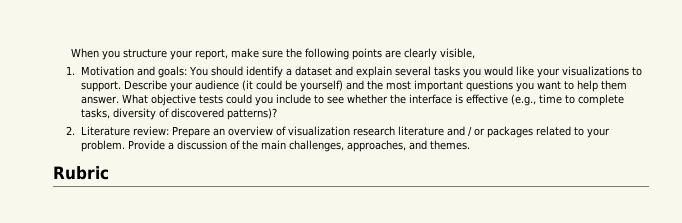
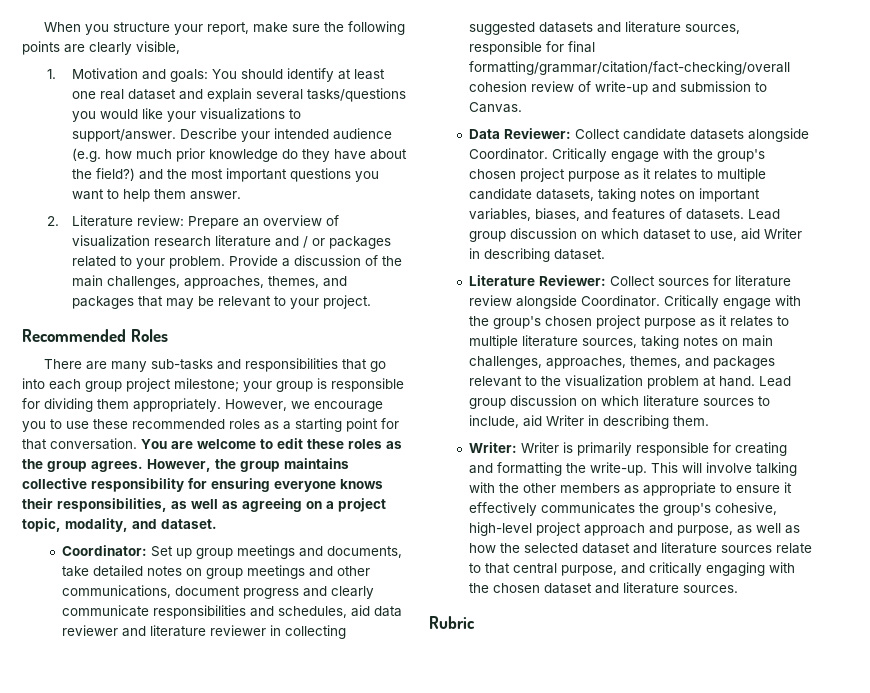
- 1. Motivation and goals: You should identify a dataset and explain several tasks you would like your visualizations to support.
+ 1. Motivation and goals: You should identify at least one real dataset and explain several tasks/questions you would like your visualizations to support/answer.
- Describe your audience (it could be yourself) and the most important questions you want to help them answer. What objective tests could you include to see whether the interface is effective (e.g., time to complete tasks, diversity of discovered patterns)?
+ Describe your intended audience (e.g. how much prior knowledge do they have about the field?) and the most important questions you want to help them answer.
- Provide a discussion of the main challenges, approaches, and themes.
+ Provide a discussion of the main challenges, approaches, themes, and packages that may be relevant to your project.
+ Recommended Roles
+ There are many sub-tasks and responsibilities that go into each group project milestone; your group is responsible for dividing them appropriately. However, we encourage you to use these recommended roles as a starting point for that conversation. You are welcome to edit these roles as the group agrees. However, the group maintains collective responsibility for ensuring everyone knows their responsibilities, as well as agreeing on a project topic, modality, and dataset.
+ Coordinator: Set up group meetings and documents, take detailed notes on group meetings and other communications, document progress and clearly communicate responsibilities and schedules, aid data reviewer and literature reviewer in collecting suggested datasets and literature sources, responsible for final formatting/grammar/citation/fact-checking/overall cohesion review of write-up and submission to Canvas.
+ Data Reviewer: Collect candidate datasets alongside Coordinator. Critically engage with the group's chosen project purpose as it relates to multiple candidate datasets, taking notes on important variables, biases, and features of datasets. Lead group discussion on which dataset to use, aid Writer in describing dataset.
+ Literature Reviewer: Collect sources for literature review alongside Coordinator. Critically engage with the group's chosen project purpose as it relates to multiple literature sources, taking notes on main challenges, approaches, themes, and packages relevant to the visualization problem at hand. Lead group discussion on which literature sources to include, aid Writer in describing them.
+ Writer: Writer is primarily responsible for creating and formatting the write-up. This will involve talking with the other members as appropriate to ensure it effectively communicates the group's cohesive, high-level project approach and purpose, as well as how the selected dataset and literature sources relate to that central purpose, and critically engaging with the chosen dataset and literature sources.

